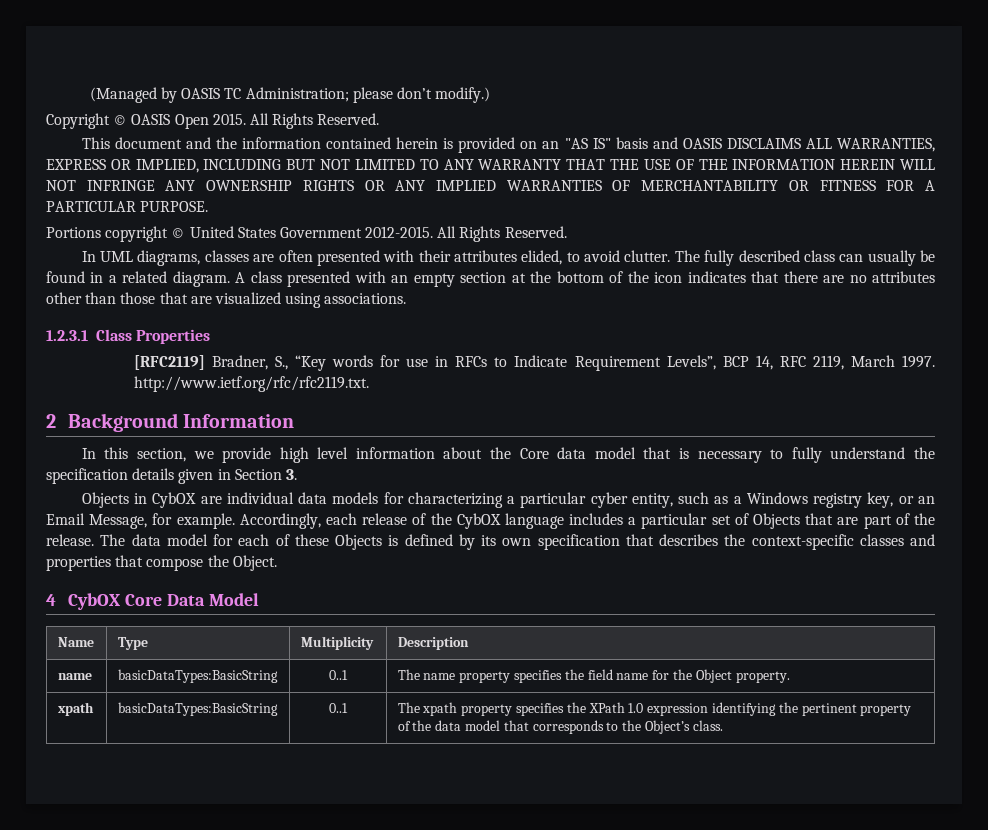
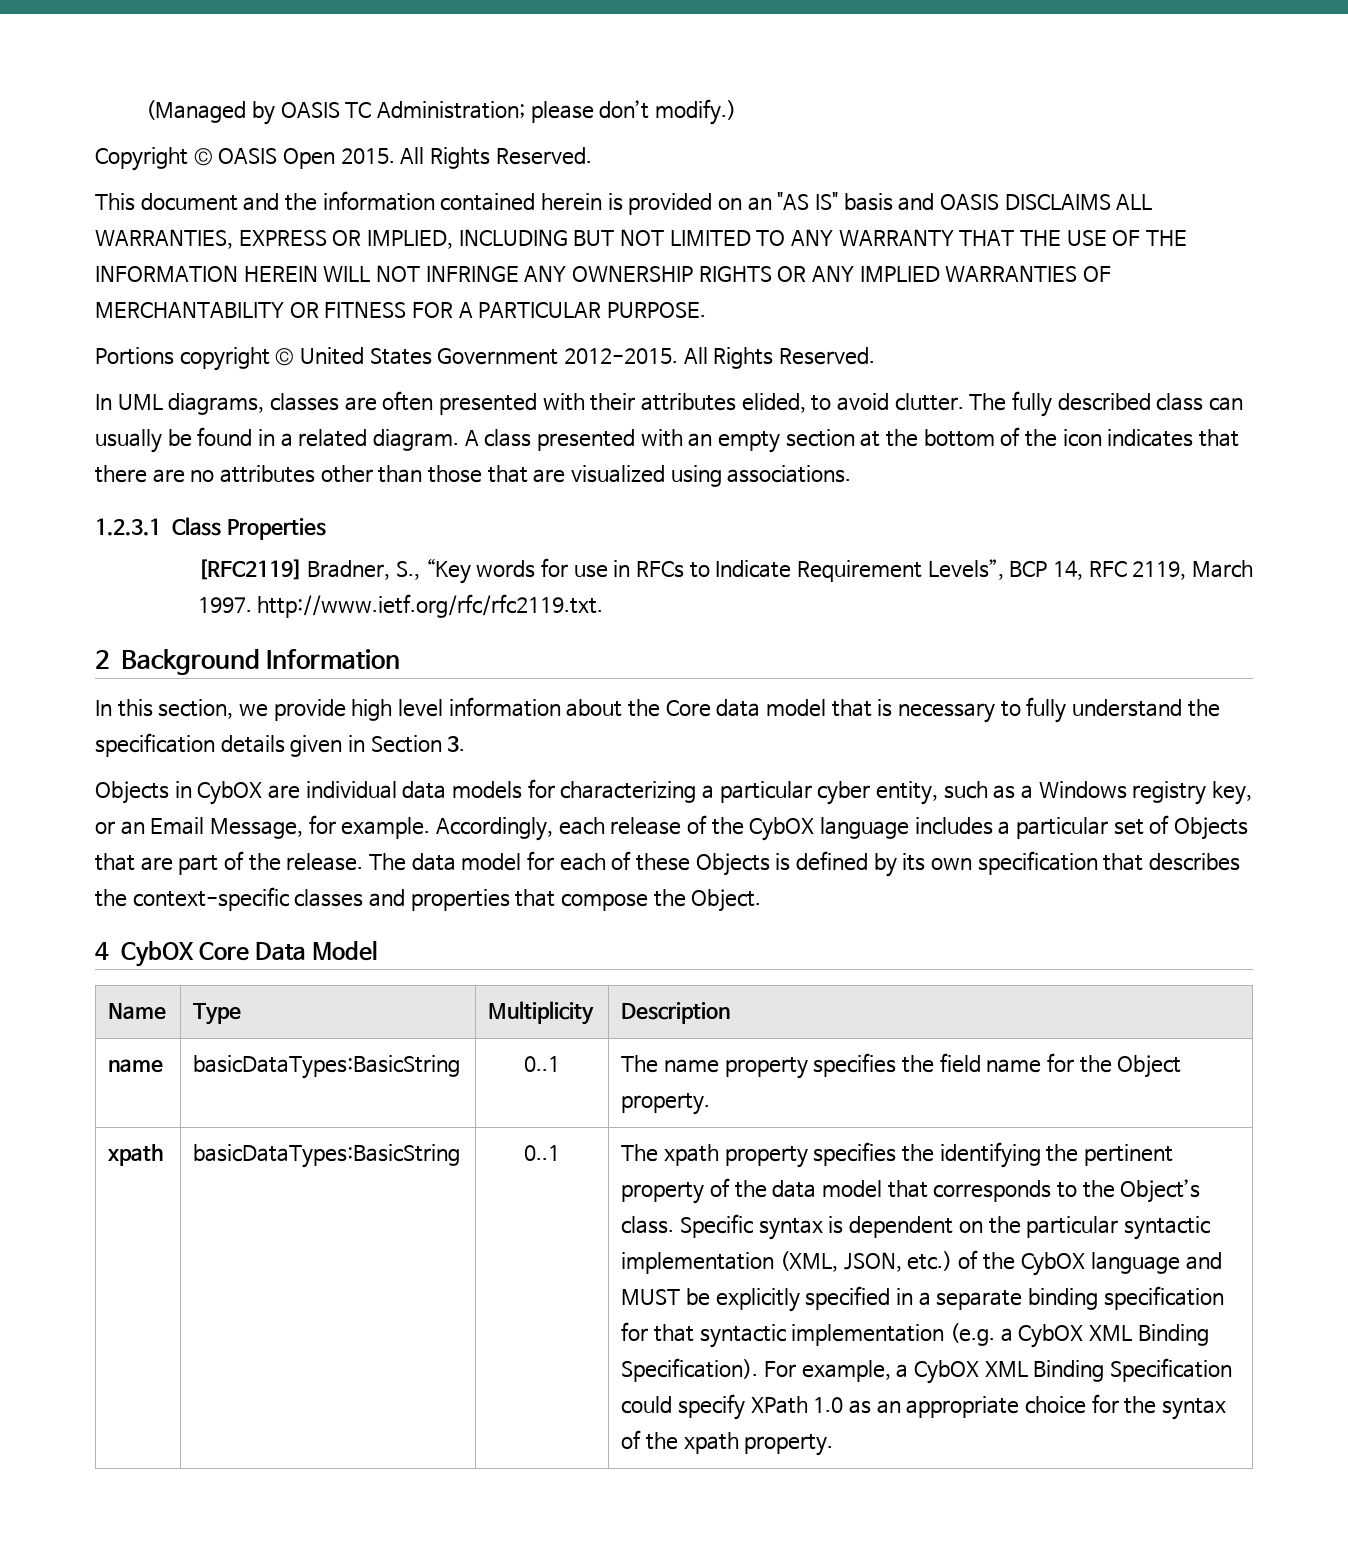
- The xpath property specifies the XPath 1.0 expression identifying the pertinent property of the data model that corresponds to the Object’s class.
+ The xpath property specifies the identifying the pertinent property of the data model that corresponds to the Object’s class.
+ Specific syntax is dependent on the particular syntactic implementation (XML, JSON, etc.) of the CybOX language and MUST be explicitly specified in a separate binding specification for that syntactic implementation (e.g. a CybOX XML Binding Specification). For example, a CybOX XML Binding Specification could specify XPath 1.0 as an appropriate choice for the syntax of the xpath property.

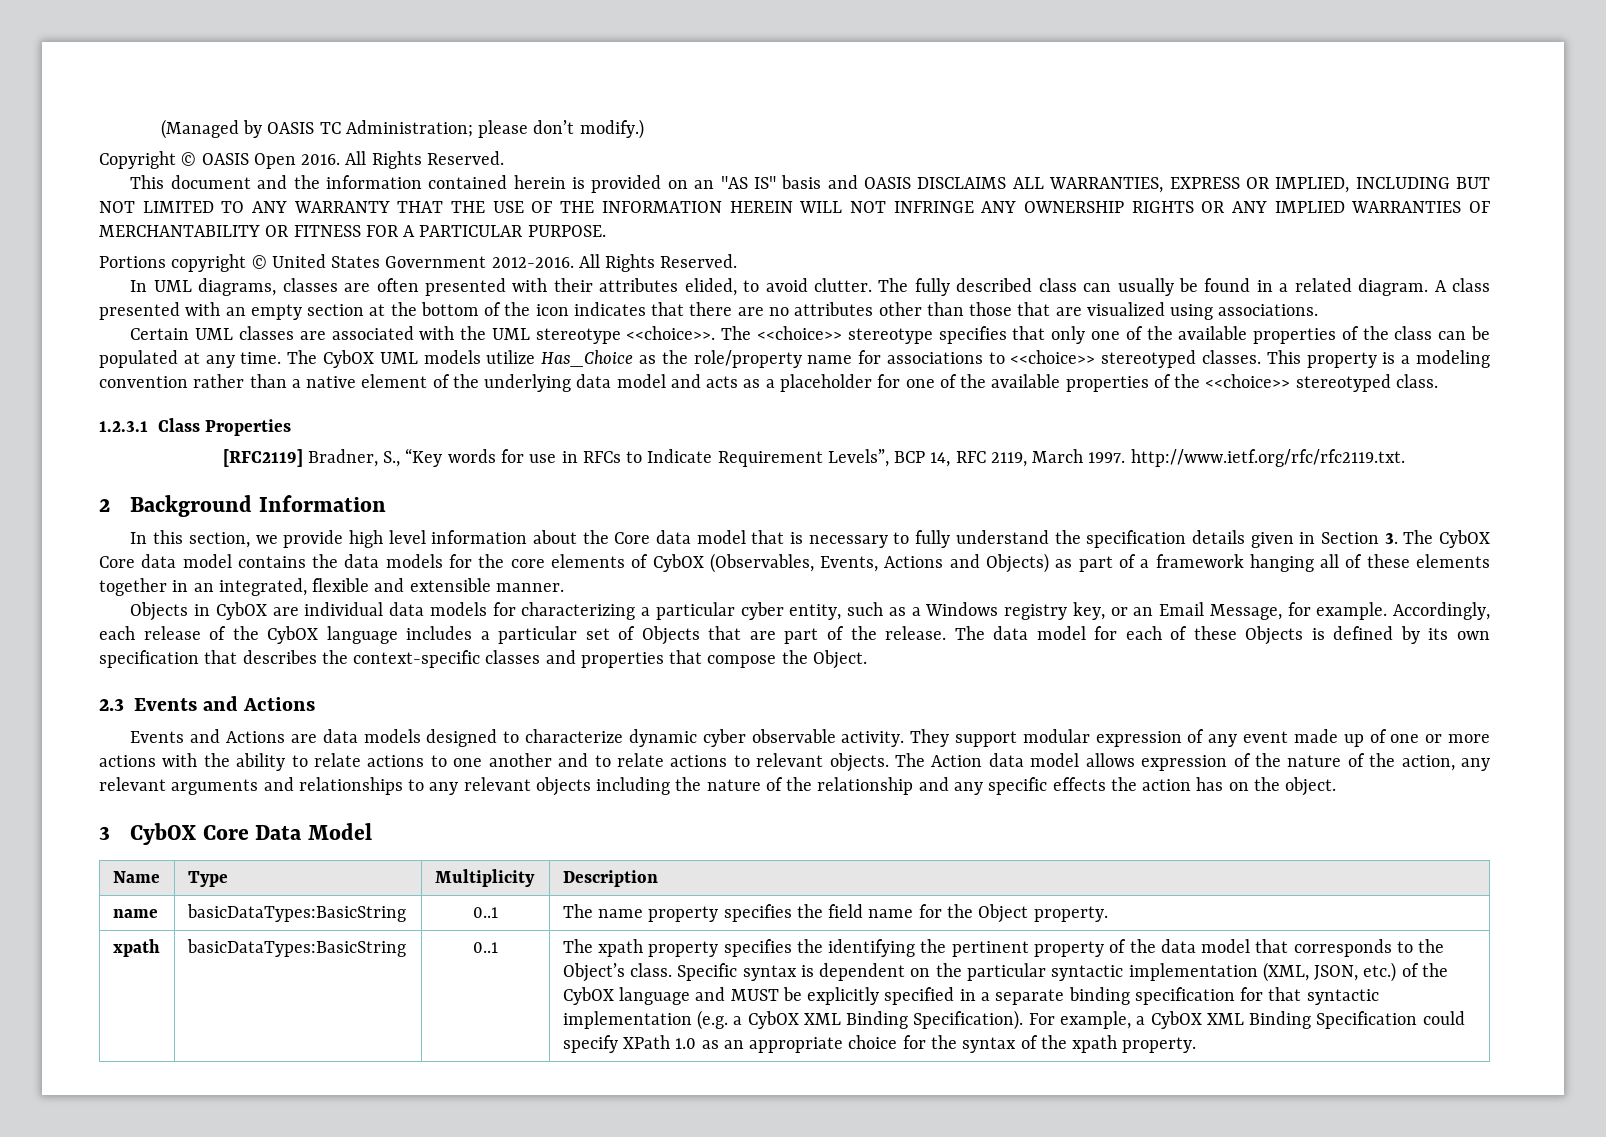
- Copyright © OASIS Open 2015.
+ Copyright © OASIS Open 2016.
- Portions copyright © United States Government 2012-2015.
+ Portions copyright © United States Government 2012-2016.
+ Certain UML classes are associated with the UML stereotype <<choice>>. The <<choice>> stereotype specifies that only one of the available properties of the class can be populated at any time. The CybOX UML models utilize Has_Choice as the role/property name for associations to <<choice>> stereotyped classes. This property is a modeling convention rather than a native element of the underlying data model and acts as a placeholder for one of the available properties of the <<choice>> stereotyped class.
- In this section, we provide high level information about the Core data model that is necessary to fully understand the specification details given in Section 3.
+ In this section, we provide high level information about the Core data model that is necessary to fully understand the specification details given in Section 3. The CybOX Core data model contains the data models for the core elements of CybOX (Observables, Events, Actions and Objects) as part of a framework hanging all of these elements together in an integrated, flexible and extensible manner.
- 4 CybOX Core Data Model
+ 2.3 Events and Actions
+ Events and Actions are data models designed to characterize dynamic cyber observable activity. They support modular expression of any event made up of one or more actions with the ability to relate actions to one another and to relate actions to relevant objects. The Action data model allows expression of the nature of the action, any relevant arguments and relationships to any relevant objects including the nature of the relationship and any specific effects the action has on the object.
+ 3 CybOX Core Data Model

